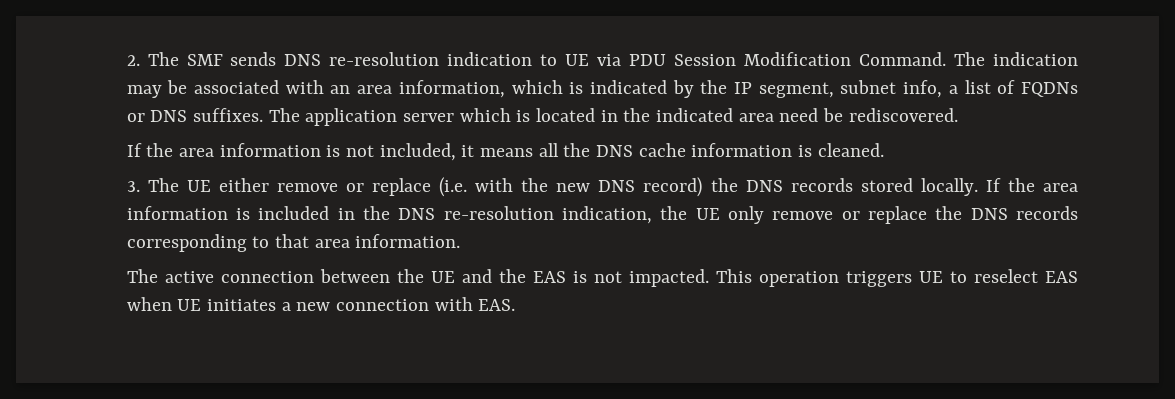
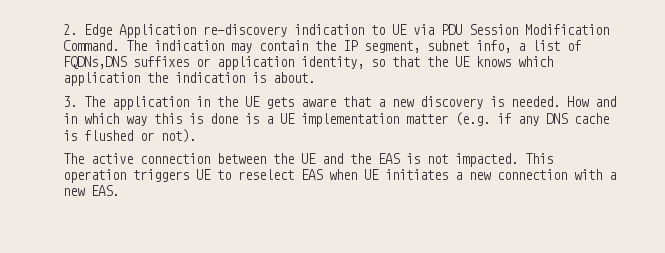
- 2. The SMF sends DNS re-resolution indication to UE via PDU Session Modification Command.
+ 2. Edge Application re-discovery indication to UE via PDU Session Modification Command.
- The indication may be associated with an area information, which is indicated by the IP segment, subnet info, a list of FQDNs or DNS suffixes. The application server which is located in the indicated area need be rediscovered.
- If the area information is not included, it means all the DNS cache information is cleaned.
- 3. The UE either remove or replace (i.e. with the new DNS record) the DNS records stored locally. If the area information is included in the DNS re-resolution indication, the UE only remove or replace the DNS records corresponding to that area information.
+ The indication may contain the IP segment, subnet info, a list of FQDNs,DNS suffixes or application identity, so that the UE knows which application the indication is about.
+ 3. The application in the UE gets aware that a new discovery is needed. How and in which way this is done is a UE implementation matter (e.g. if any DNS cache is flushed or not).
- This operation triggers UE to reselect EAS when UE initiates a new connection with EAS.
+ This operation triggers UE to reselect EAS when UE initiates a new connection with a new EAS.

